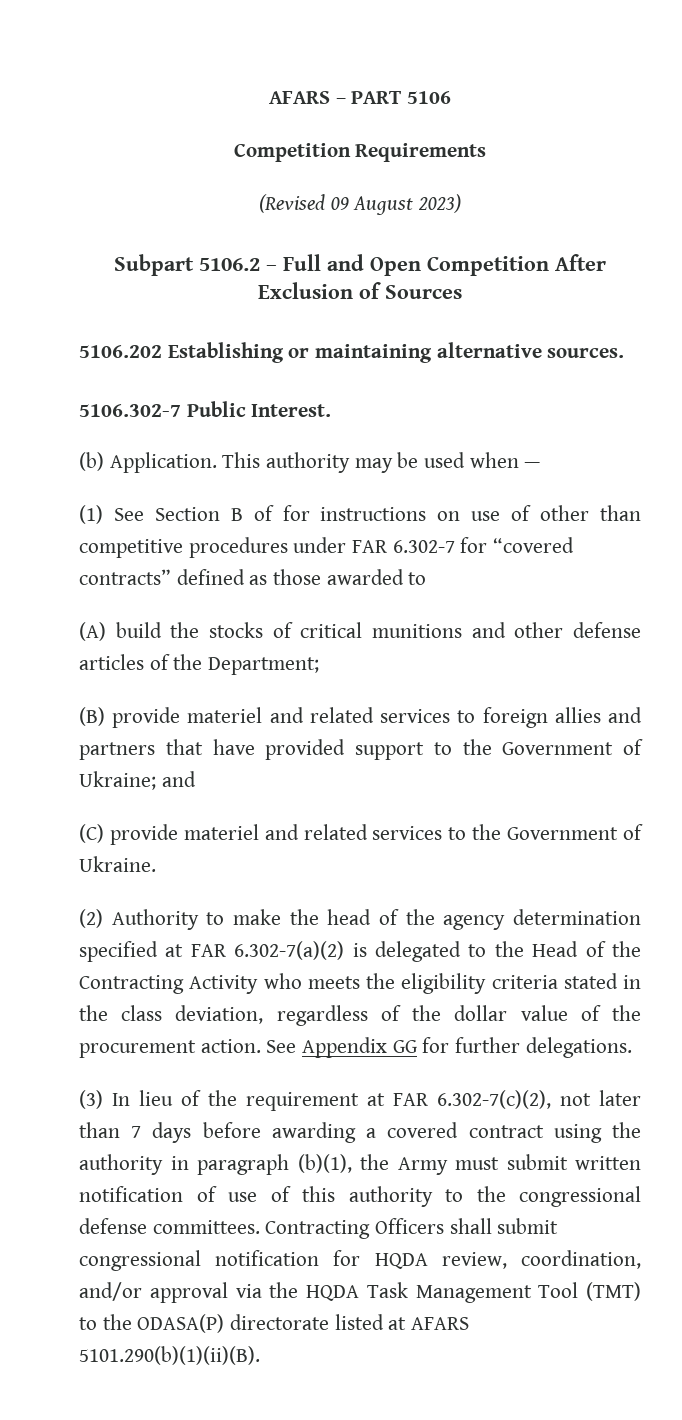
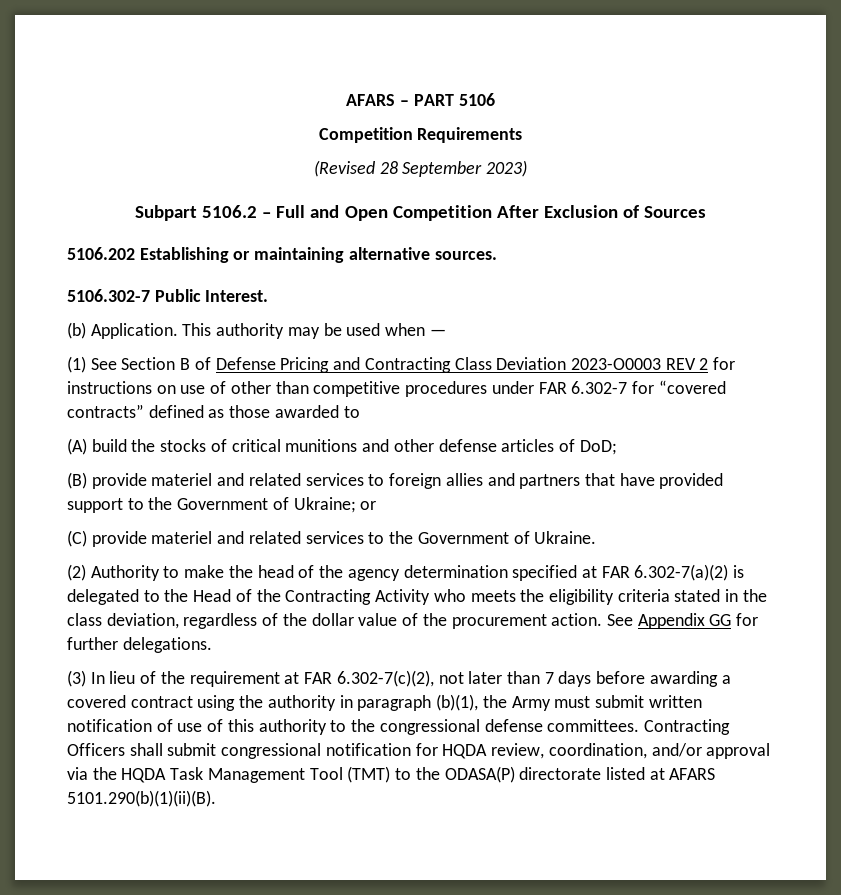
- (Revised 09 August 2023)
+ (Revised 28 September 2023)
- (1) See Section B of for instructions on use of other than competitive procedures under FAR 6.302-7 for “covered contracts” defined as those awarded to
+ (1) See Section B of Defense Pricing and Contracting Class Deviation 2023-O0003 REV 2 for instructions on use of other than competitive procedures under FAR 6.302-7 for “covered contracts” defined as those awarded to
- (A) build the stocks of critical munitions and other defense articles of the Department;
+ (A) build the stocks of critical munitions and other defense articles of DoD;
- (B) provide materiel and related services to foreign allies and partners that have provided support to the Government of Ukraine; and
+ (B) provide materiel and related services to foreign allies and partners that have provided support to the Government of Ukraine; or

